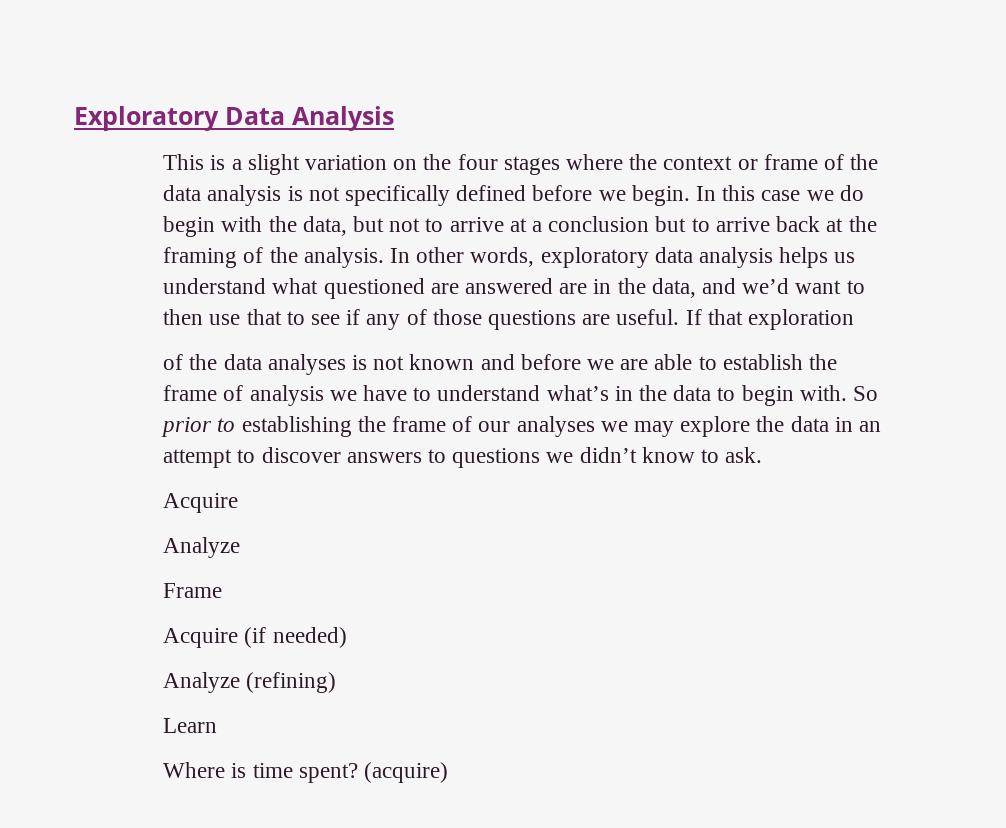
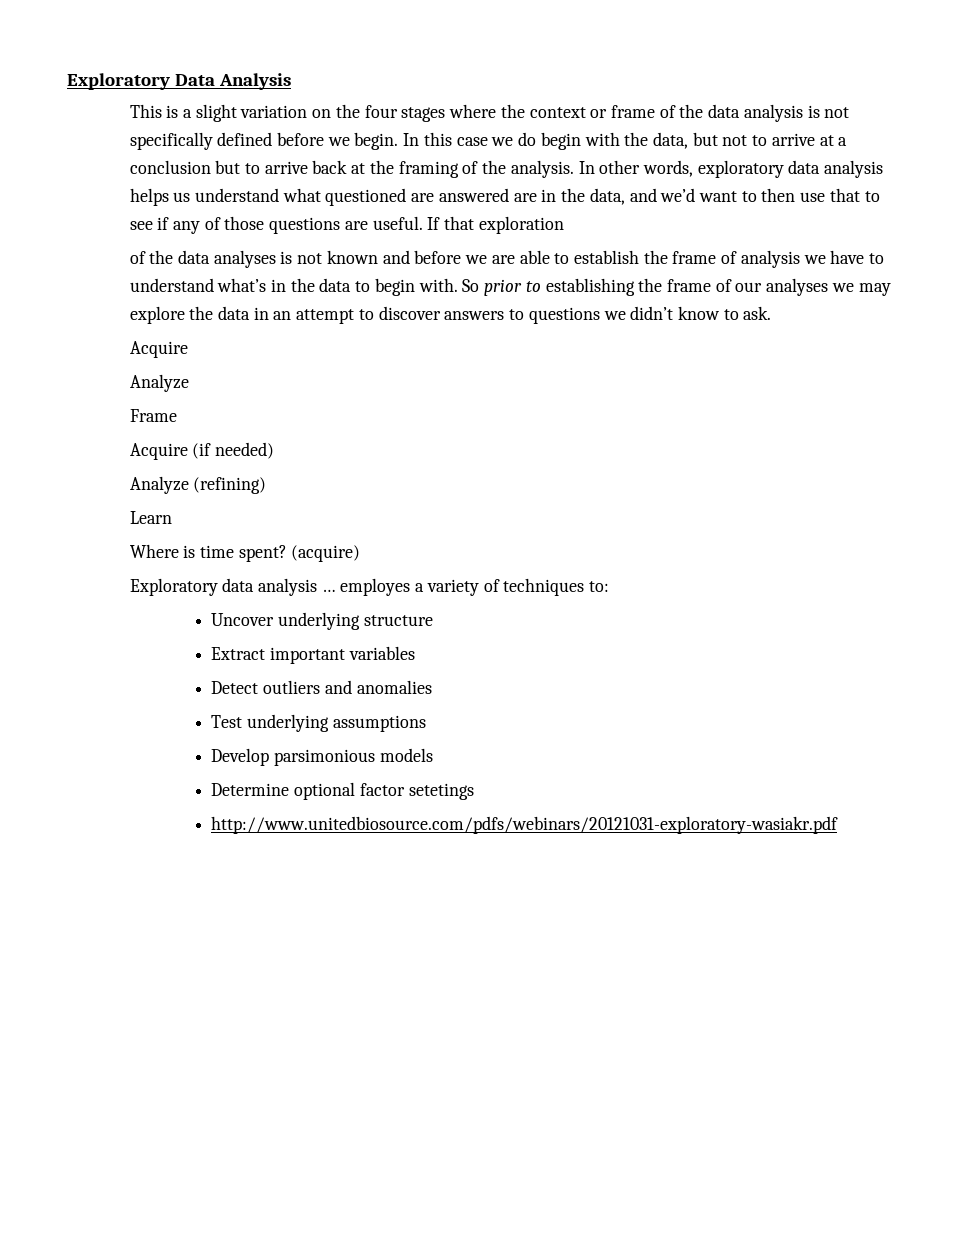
+ Exploratory data analysis … employes a variety of techniques to:
+ Uncover underlying structure
+ Extract important variables
+ Detect outliers and anomalies
+ Test underlying assumptions
+ Develop parsimonious models
+ Determine optional factor setetings
+ http://www.unitedbiosource.com/pdfs/webinars/20121031-exploratory-wasiakr.pdf

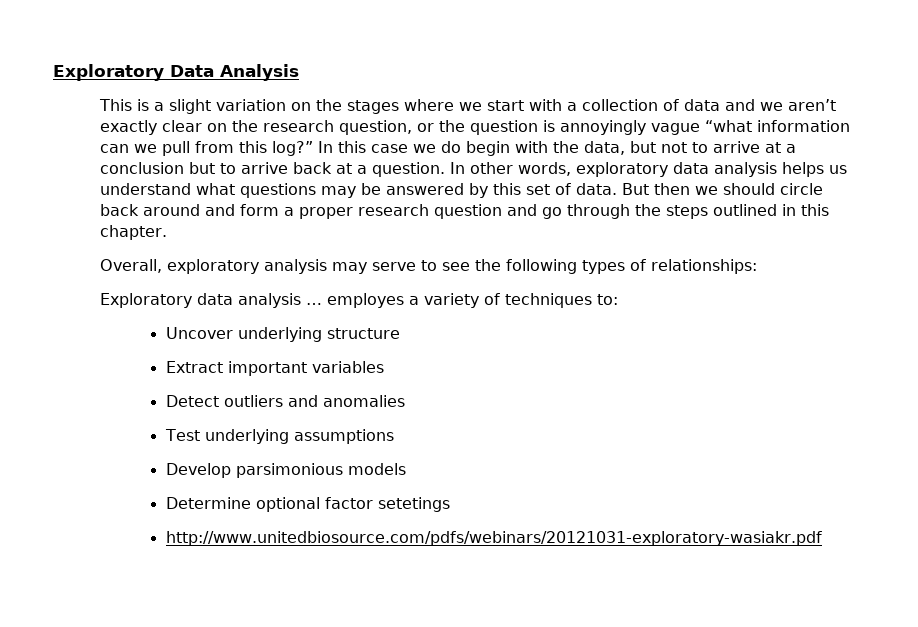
- This is a slight variation on the four stages where the context or frame of the data analysis is not specifically defined before we begin.
+ This is a slight variation on the stages where we start with a collection of data and we aren’t exactly clear on the research question, or the question is annoyingly vague “what information can we pull from this log?”
- In this case we do begin with the data, but not to arrive at a conclusion but to arrive back at the framing of the analysis.
+ In this case we do begin with the data, but not to arrive at a conclusion but to arrive back at a question.
- In other words, exploratory data analysis helps us understand what questioned are answered are in the data, and we’d want to then use that to see if any of those questions are useful. If that exploration
- of the data analyses is not known and before we are able to establish the frame of analysis we have to understand what’s in the data to begin with. So prior to establishing the frame of our analyses we may explore the data in an attempt to discover answers to questions we didn’t know to ask.
- Acquire
- Analyze
- Frame
- Acquire (if needed)
- Analyze (refining)
- Learn
- Where is time spent? (acquire)
+ In other words, exploratory data analysis helps us understand what questions may be answered by this set of data. But then we should circle back around and form a proper research question and go through the steps outlined in this chapter.
+ Overall, exploratory analysis may serve to see the following types of relationships:

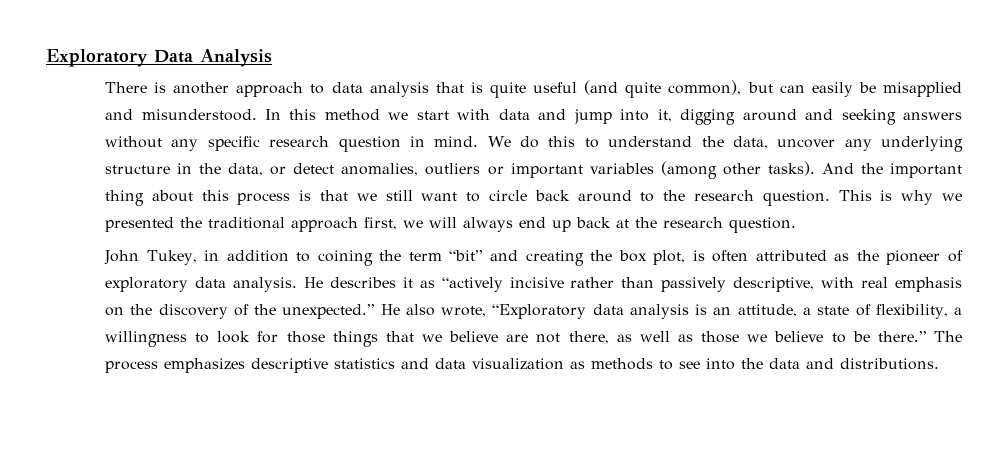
- This is a slight variation on the stages where we start with a collection of data and we aren’t exactly clear on the research question, or the question is annoyingly vague “what information can we pull from this log?” In this case we do begin with the data, but not to arrive at a conclusion but to arrive back at a question. In other words, exploratory data analysis helps us understand what questions may be answered by this set of data. But then we should circle back around and form a proper research question and go through the steps outlined in this chapter.
- Overall, exploratory analysis may serve to see the following types of relationships:
- Exploratory data analysis … employes a variety of techniques to:
- Uncover underlying structure
- Extract important variables
- Detect outliers and anomalies
- Test underlying assumptions
- Develop parsimonious models
- Determine optional factor setetings
- http://www.unitedbiosource.com/pdfs/webinars/20121031-exploratory-wasiakr.pdf
+ There is another approach to data analysis that is quite useful (and quite common), but can easily be misapplied and misunderstood. In this method we start with data and jump into it, digging around and seeking answers without any specific research question in mind. We do this to understand the data, uncover any underlying structure in the data, or detect anomalies, outliers or important variables (among other tasks). And the important thing about this process is that we still want to circle back around to the research question. This is why we presented the traditional approach first, we will always end up back at the research question.
+ John Tukey, in addition to coining the term “bit” and creating the box plot, is often attributed as the pioneer of exploratory data analysis. He describes it as “actively incisive rather than passively descriptive, with real emphasis on the discovery of the unexpected.” He also wrote, “Exploratory data analysis is an attitude, a state of flexibility, a willingness to look for those things that we believe are not there, as well as those we believe to be there.” The process emphasizes descriptive statistics and data visualization as methods to see into the data and distributions.

